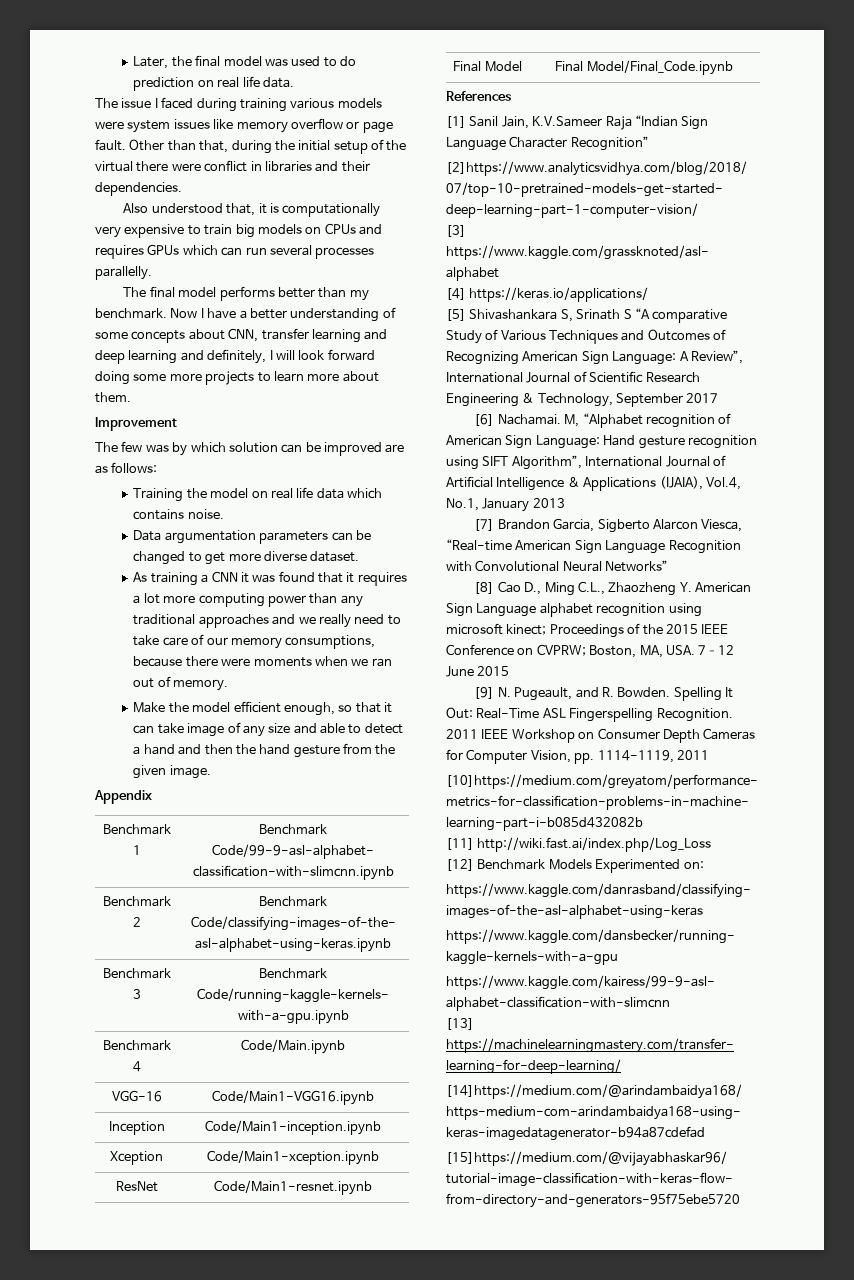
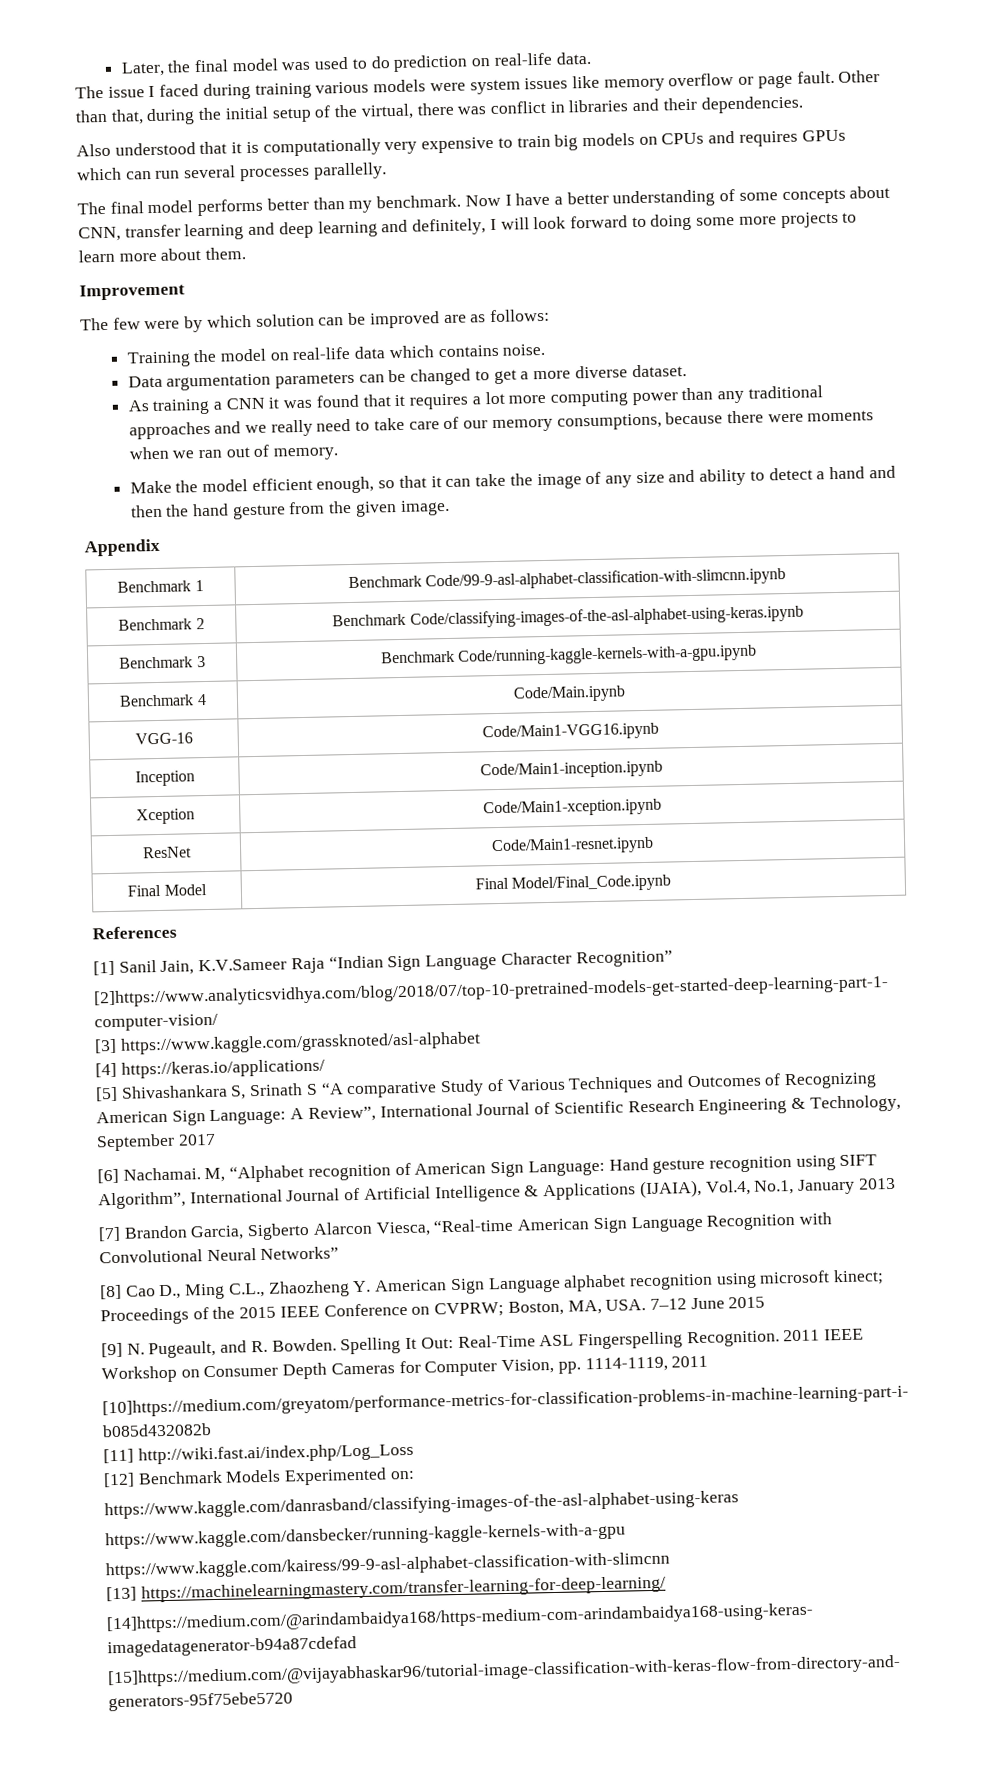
- Later, the final model was used to do prediction on real life data.
+ Later, the final model was used to do prediction on real-life data.
- Other than that, during the initial setup of the virtual there were conflict in libraries and their dependencies.
+ Other than that, during the initial setup of the virtual, there was conflict in libraries and their dependencies.
- Also understood that, it is computationally very expensive to train big models on CPUs and requires GPUs which can run several processes parallelly.
+ Also understood that it is computationally very expensive to train big models on CPUs and requires GPUs which can run several processes parallelly.
- Now I have a better understanding of some concepts about CNN, transfer learning and deep learning and definitely, I will look forward doing some more projects to learn more about them.
+ Now I have a better understanding of some concepts about CNN, transfer learning and deep learning and definitely, I will look forward to doing some more projects to learn more about them.
- The few was by which solution can be improved are as follows:
+ The few were by which solution can be improved are as follows:
- Training the model on real life data which contains noise.
+ Training the model on real-life data which contains noise.
- Data argumentation parameters can be changed to get more diverse dataset.
+ Data argumentation parameters can be changed to get a more diverse dataset.
- Make the model efficient enough, so that it can take image of any size and able to detect a hand and then the hand gesture from the given image.
+ Make the model efficient enough, so that it can take the image of any size and ability to detect a hand and then the hand gesture from the given image.

